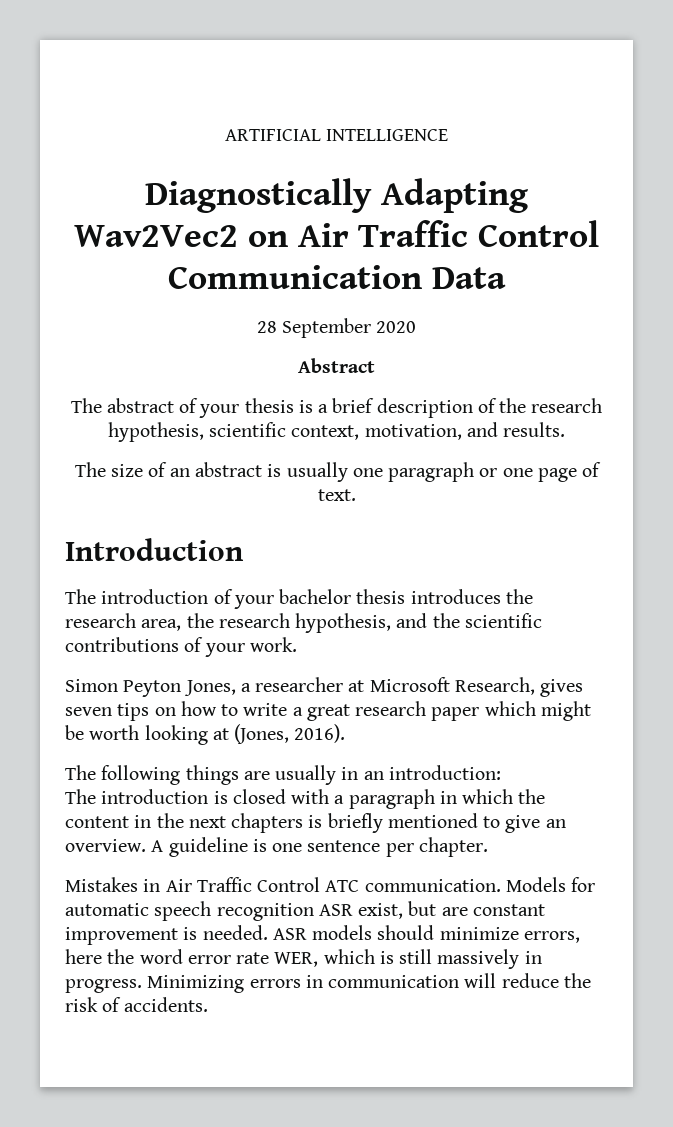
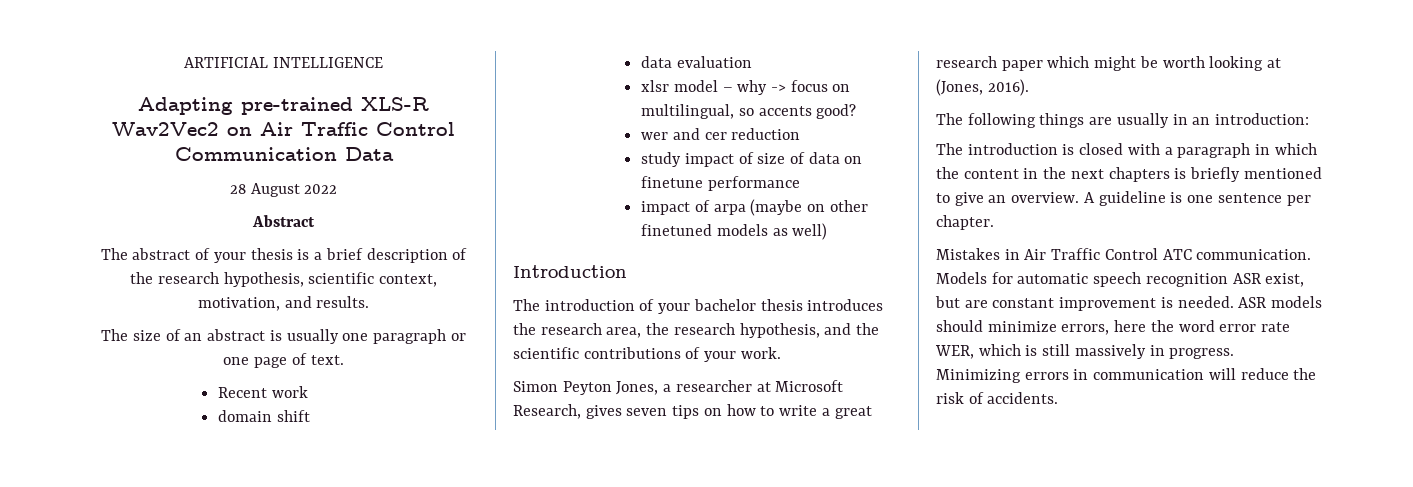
- Diagnostically Adapting Wav2Vec2 on Air Traffic Control Communication Data
+ Adapting pre-trained XLS-R Wav2Vec2 on Air Traffic Control Communication Data
- 28 September 2020
+ 28 August 2022
+ Recent work
+ domain shift
+ data evaluation
+ xlsr model – why -> focus on multilingual, so accents good?
+ wer and cer reduction
+ study impact of size of data on finetune performance
+ impact of arpa (maybe on other finetuned models as well)

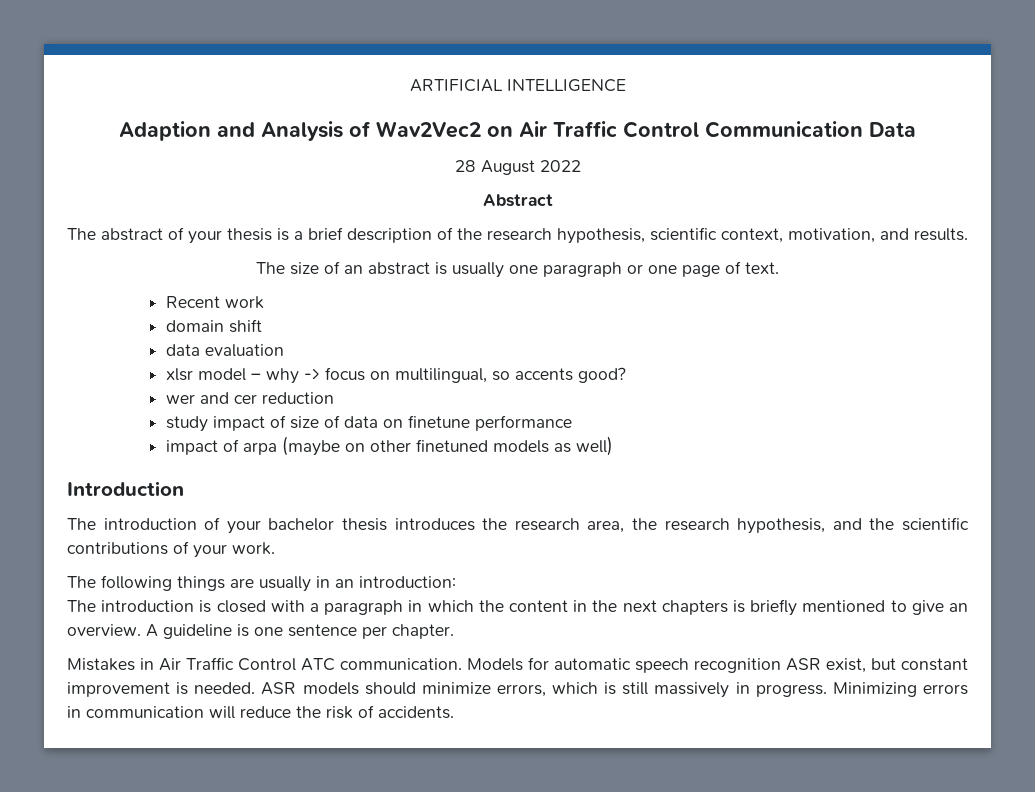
- Adapting pre-trained XLS-R Wav2Vec2 on Air Traffic Control Communication Data
+ Adaption and Analysis of Wav2Vec2 on Air Traffic Control Communication Data
- Simon Peyton Jones, a researcher at Microsoft Research, gives seven tips on how to write a great research paper which might be worth looking at (Jones, 2016).
- Models for automatic speech recognition ASR exist, but are constant improvement is needed.
+ Models for automatic speech recognition ASR exist, but constant improvement is needed.
- ASR models should minimize errors, here the word error rate WER, which is still massively in progress.
+ ASR models should minimize errors, which is still massively in progress.

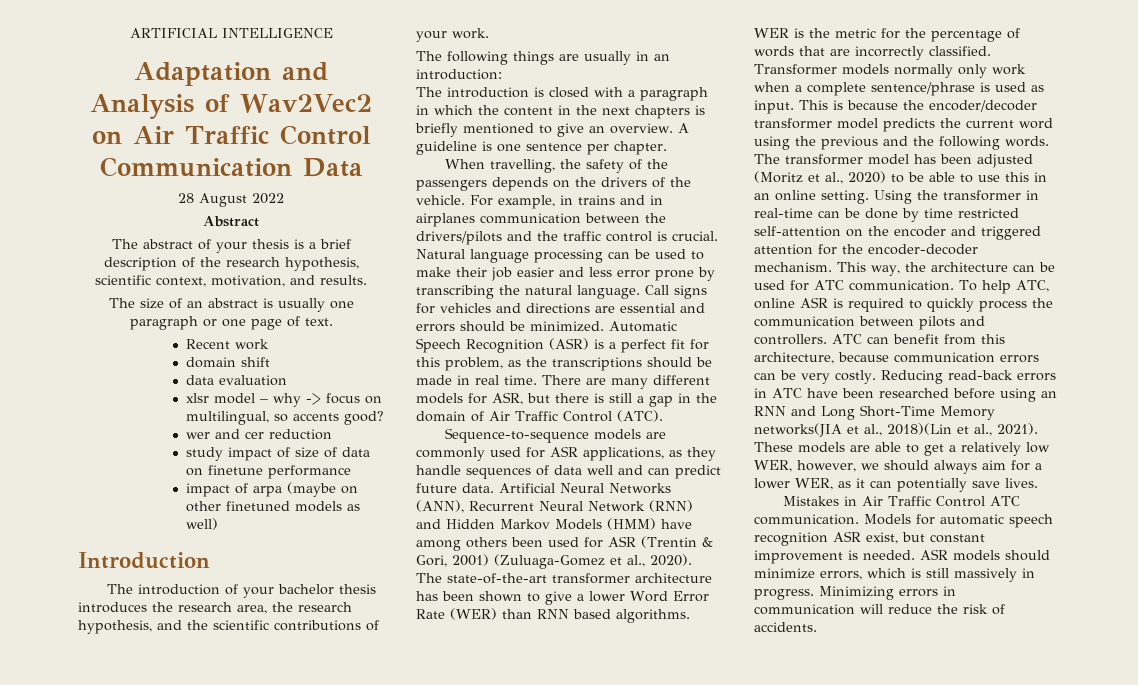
- Adaption and Analysis of Wav2Vec2 on Air Traffic Control Communication Data
+ Adaptation and Analysis of Wav2Vec2 on Air Traffic Control Communication Data
+ When travelling, the safety of the passengers depends on the drivers of the vehicle. For example, in trains and in airplanes communication between the drivers/pilots and the traffic control is crucial. Natural language processing can be used to make their job easier and less error prone by transcribing the natural language. Call signs for vehicles and directions are essential and errors should be minimized. Automatic Speech Recognition (ASR) is a perfect fit for this problem, as the transcriptions should be made in real time. There are many different models for ASR, but there is still a gap in the domain of Air Traffic Control (ATC).
+ Sequence-to-sequence models are commonly used for ASR applications, as they handle sequences of data well and can predict future data. Artificial Neural Networks (ANN), Recurrent Neural Network (RNN) and Hidden Markov Models (HMM) have among others been used for ASR (Trentin & Gori, 2001) (Zuluaga-Gomez et al., 2020). The state-of-the-art transformer architecture has been shown to give a lower Word Error Rate (WER) than RNN based algorithms. WER is the metric for the percentage of words that are incorrectly classified. Transformer models normally only work when a complete sentence/phrase is used as input. This is because the encoder/decoder transformer model predicts the current word using the previous and the following words. The transformer model has been adjusted (Moritz et al., 2020) to be able to use this in an online setting. Using the transformer in real-time can be done by time restricted self-attention on the encoder and triggered attention for the encoder-decoder mechanism. This way, the architecture can be used for ATC communication. To help ATC, online ASR is required to quickly process the communication between pilots and controllers. ATC can benefit from this architecture, because communication errors can be very costly. Reducing read-back errors in ATC have been researched before using an RNN and Long Short-Time Memory networks(JIA et al., 2018)(Lin et al., 2021). These models are able to get a relatively low WER, however, we should always aim for a lower WER, as it can potentially save lives.

